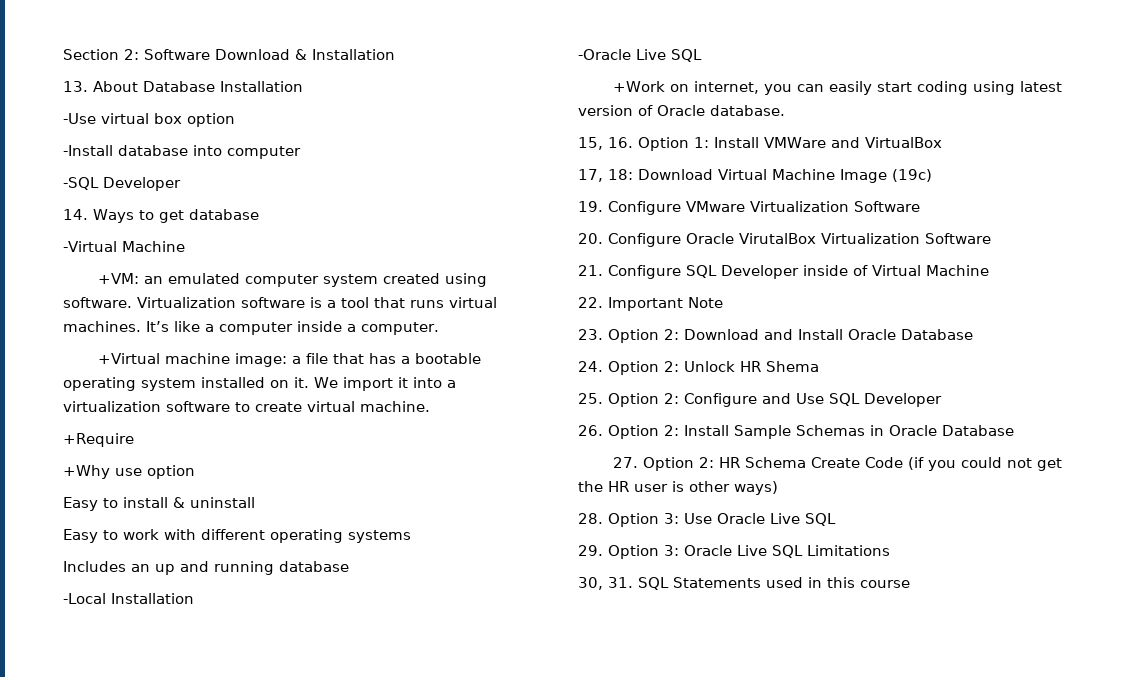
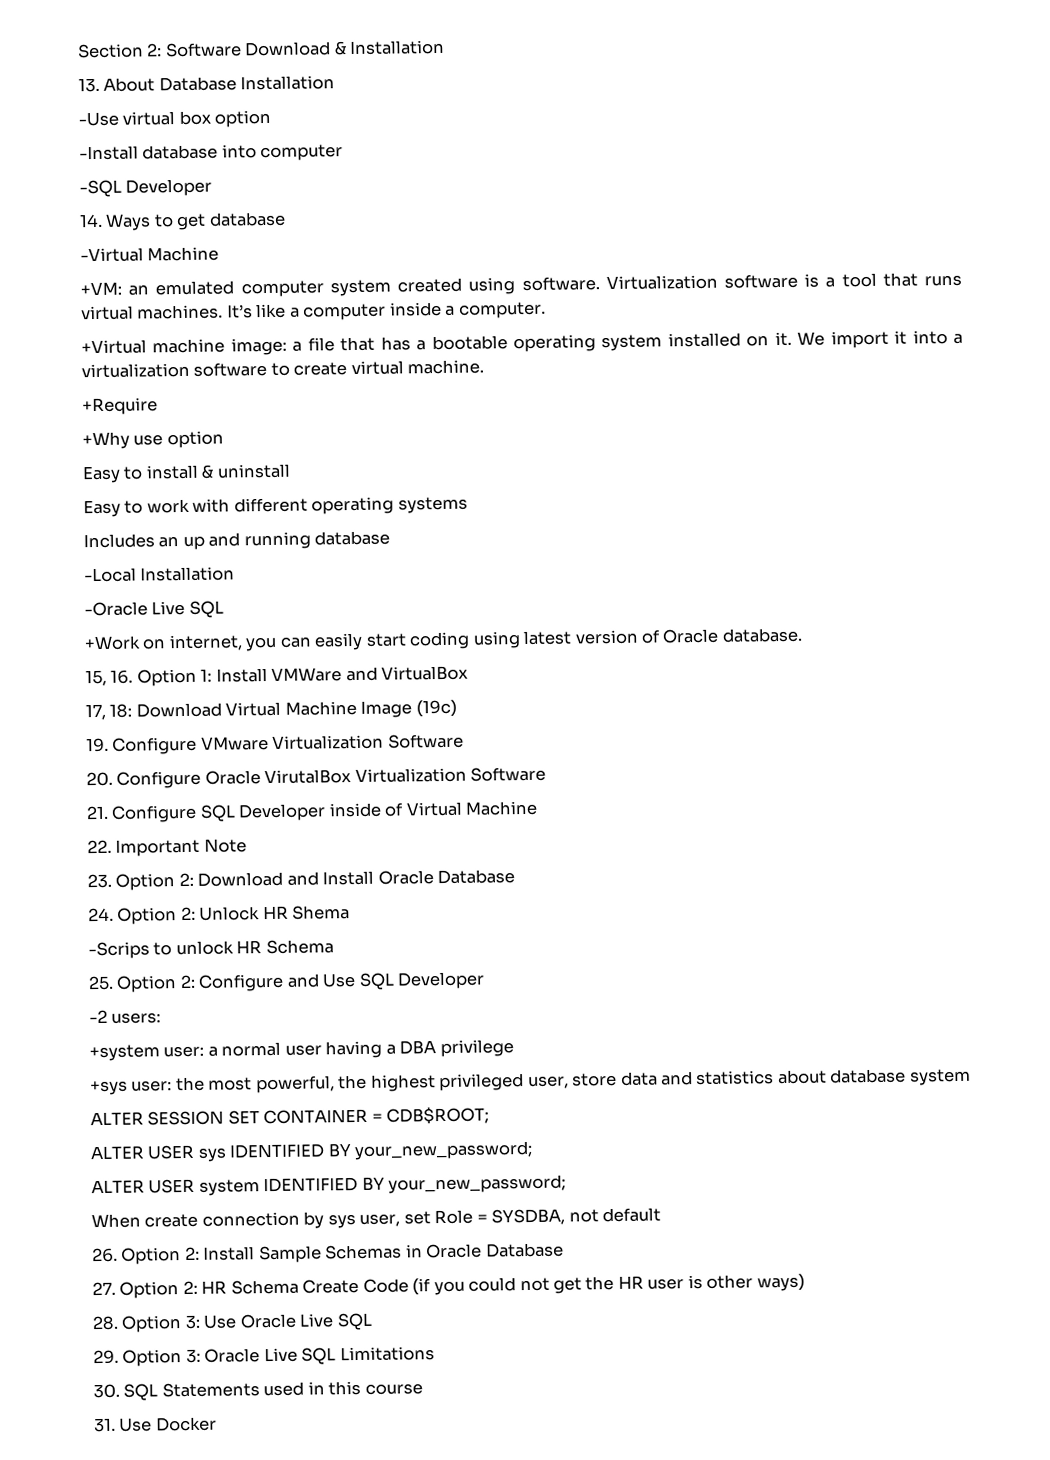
+ -Scrips to unlock HR Schema
+ -2 users:
+ +system user: a normal user having a DBA privilege
+ +sys user: the most powerful, the highest privileged user, store data and statistics about database system
+ ALTER SESSION SET CONTAINER = CDB$ROOT;
+ ALTER USER sys IDENTIFIED BY your_new_password;
+ ALTER USER system IDENTIFIED BY your_new_password;
+ When create connection by sys user, set Role = SYSDBA, not default
- 30, 31. SQL Statements used in this course
+ 30. SQL Statements used in this course
+ 31. Use Docker

